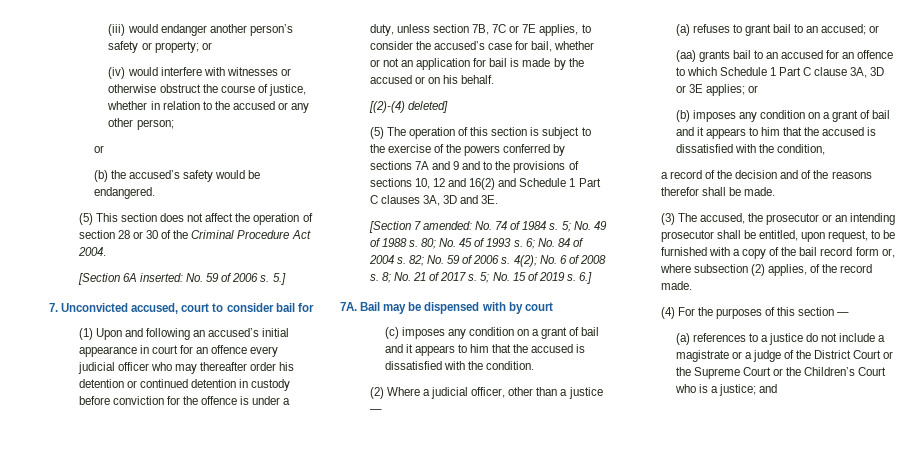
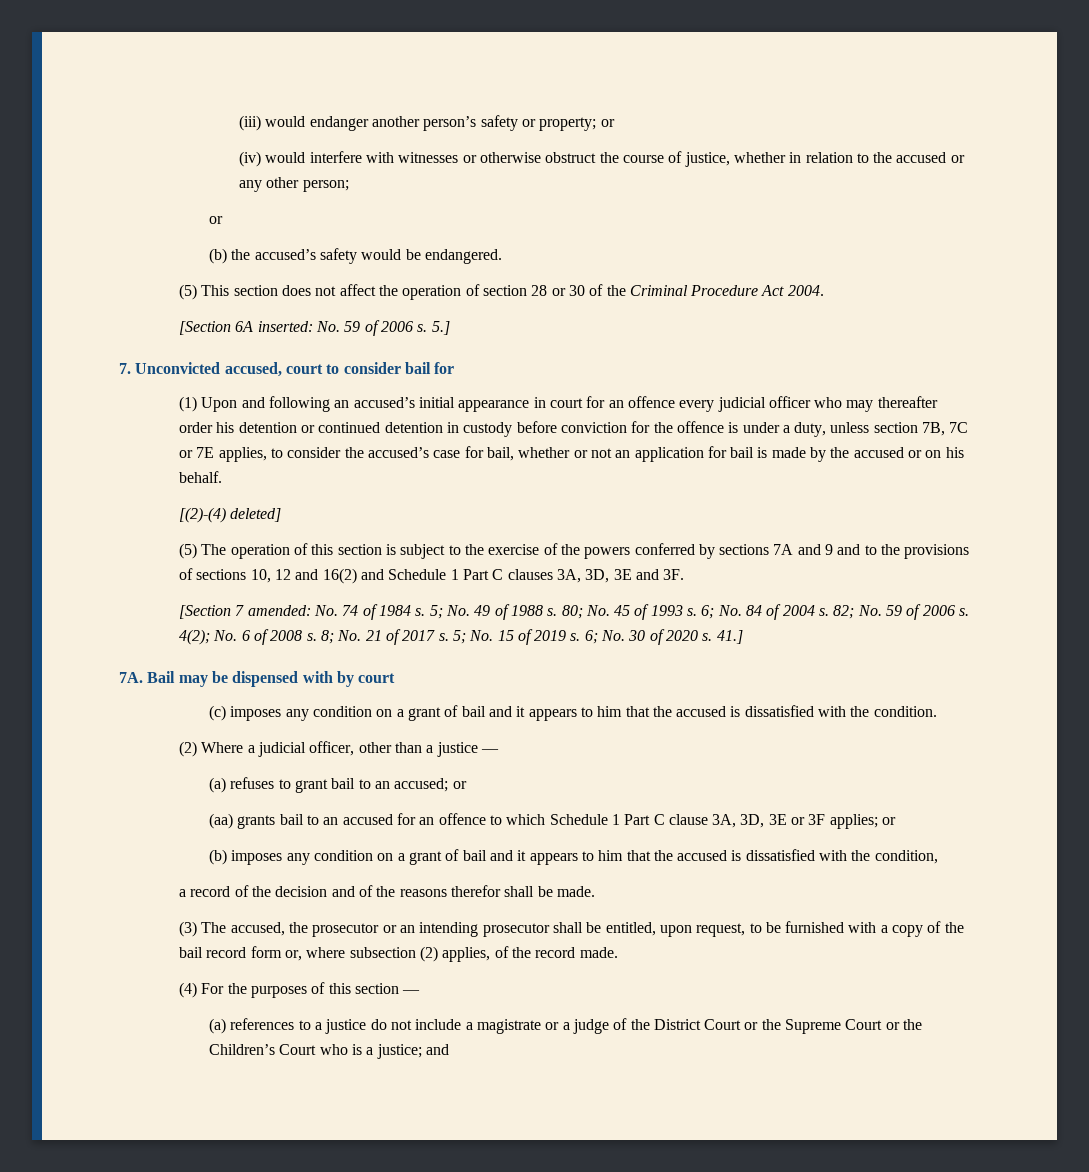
- (5) The operation of this section is subject to the exercise of the powers conferred by sections 7A and 9 and to the provisions of sections 10, 12 and 16(2) and Schedule 1 Part C clauses 3A, 3D and 3E.
+ (5) The operation of this section is subject to the exercise of the powers conferred by sections 7A and 9 and to the provisions of sections 10, 12 and 16(2) and Schedule 1 Part C clauses 3A, 3D, 3E and 3F.
- 6.]
+ 6; No. 30 of 2020 s. 41.]
- (aa) grants bail to an accused for an offence to which Schedule 1 Part C clause 3A, 3D or 3E applies; or
+ (aa) grants bail to an accused for an offence to which Schedule 1 Part C clause 3A, 3D, 3E or 3F applies; or

